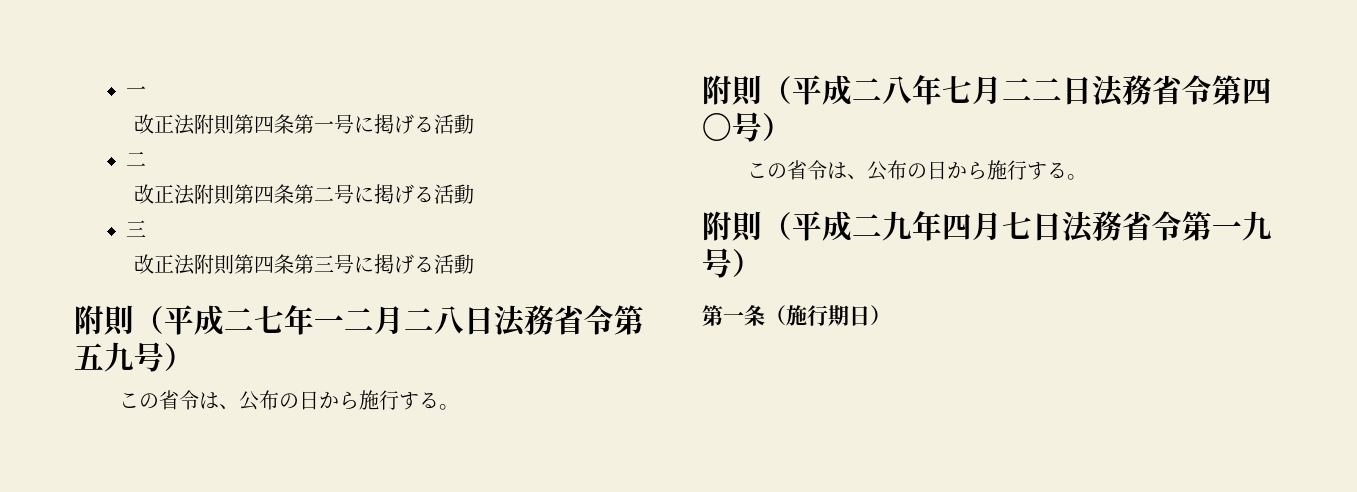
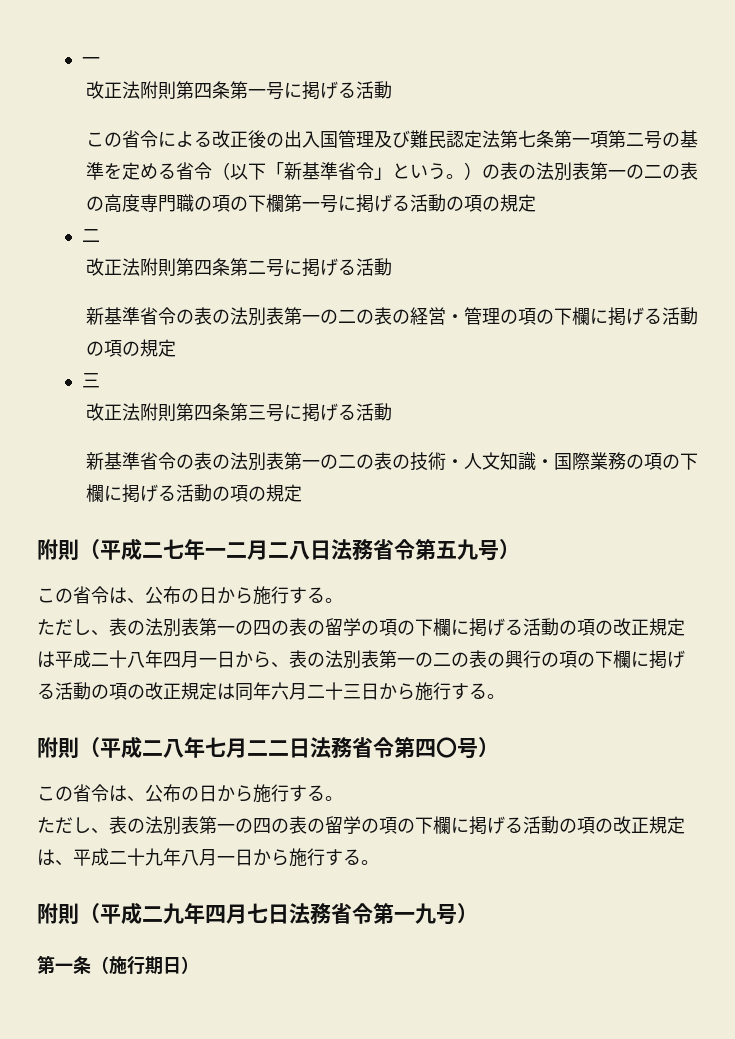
+ この省令による改正後の出入国管理及び難民認定法第七条第一項第二号の基準を定める省令（以下「新基準省令」という。）の表の法別表第一の二の表の高度専門職の項の下欄第一号に掲げる活動の項の規定
+ 新基準省令の表の法別表第一の二の表の経営・管理の項の下欄に掲げる活動の項の規定
+ 新基準省令の表の法別表第一の二の表の技術・人文知識・国際業務の項の下欄に掲げる活動の項の規定
+ ただし、表の法別表第一の四の表の留学の項の下欄に掲げる活動の項の改正規定は平成二十八年四月一日から、表の法別表第一の二の表の興行の項の下欄に掲げる活動の項の改正規定は同年六月二十三日から施行する。
+ ただし、表の法別表第一の四の表の留学の項の下欄に掲げる活動の項の改正規定は、平成二十九年八月一日から施行する。

